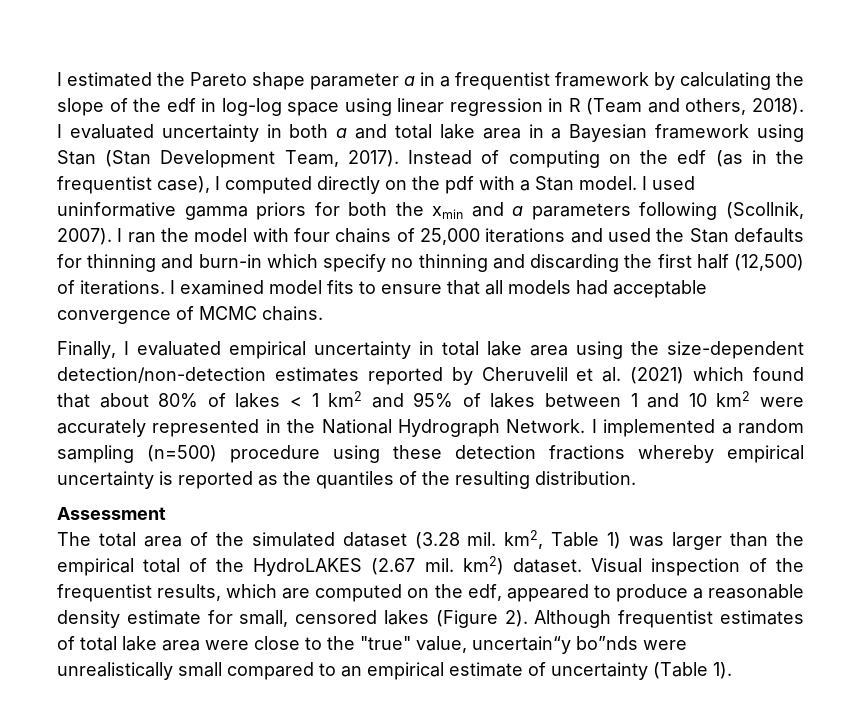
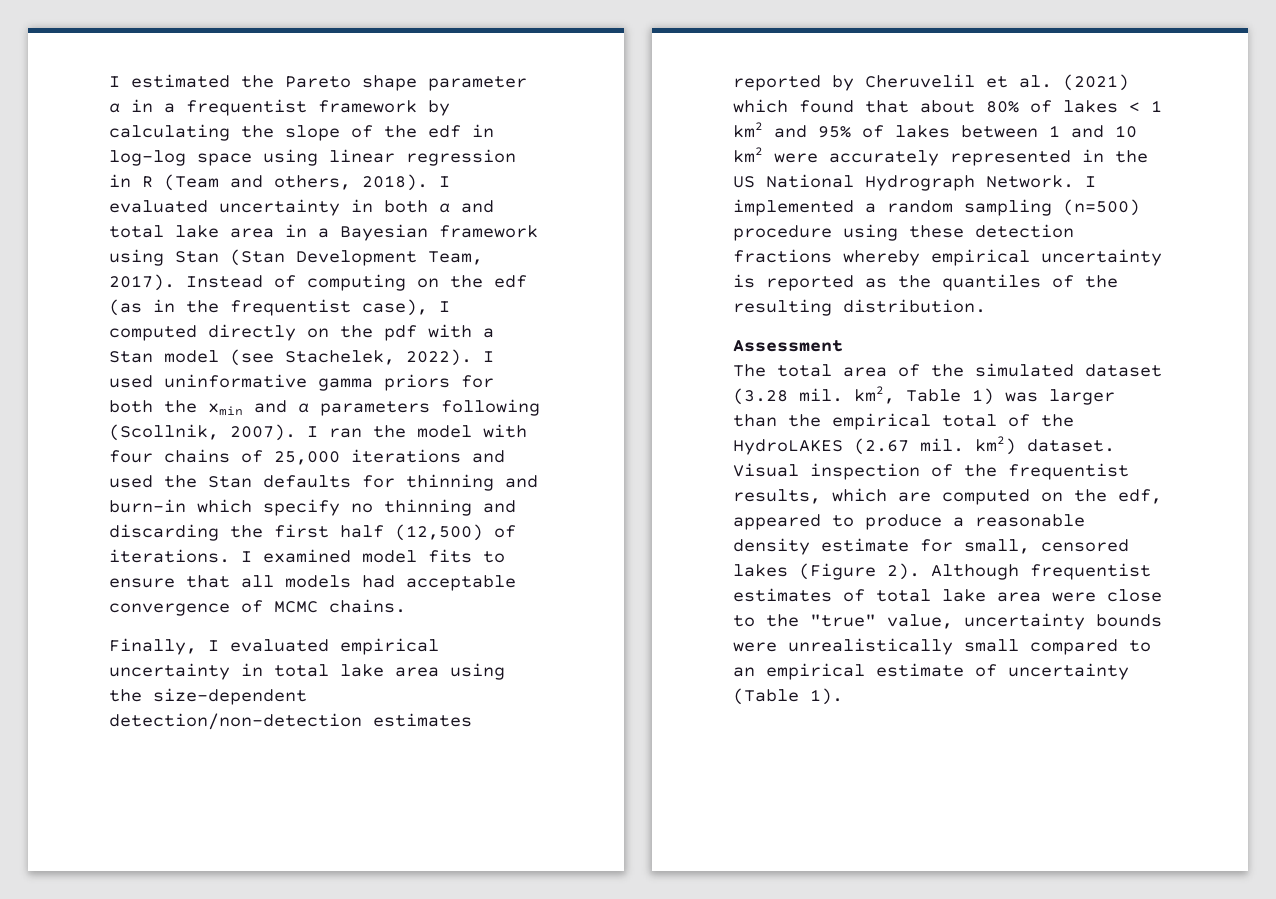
- Instead of computing on the edf (as in the frequentist case), I computed directly on the pdf with a Stan model.
+ Instead of computing on the edf (as in the frequentist case), I computed directly on the pdf with a Stan model (see Stachelek, 2022).
- Finally, I evaluated empirical uncertainty in total lake area using the size-dependent detection/non-detection estimates reported by Cheruvelil et al. (2021) which found that about 80% of lakes < 1 km2 and 95% of lakes between 1 and 10 km2 were accurately represented in the National Hydrograph Network.
+ Finally, I evaluated empirical uncertainty in total lake area using the size-dependent detection/non-detection estimates reported by Cheruvelil et al. (2021) which found that about 80% of lakes < 1 km2 and 95% of lakes between 1 and 10 km2 were accurately represented in the US National Hydrograph Network.
- Although frequentist estimates of total lake area were close to the "true" value, uncertain“y bo”nds were unrealistically small compared to an empirical estimate of uncertainty (Table 1).
+ Although frequentist estimates of total lake area were close to the "true" value, uncertainty bounds were unrealistically small compared to an empirical estimate of uncertainty (Table 1).

